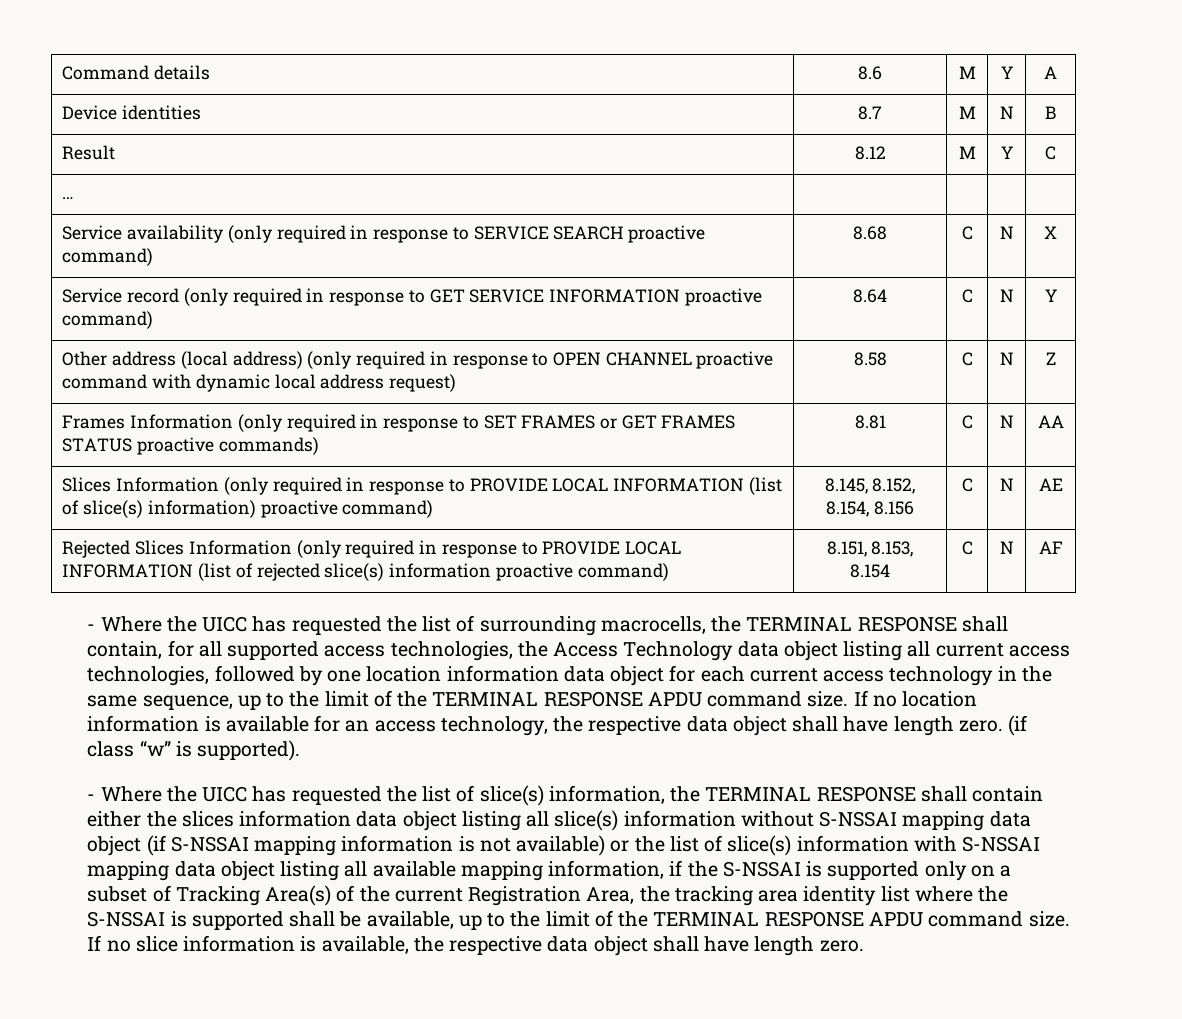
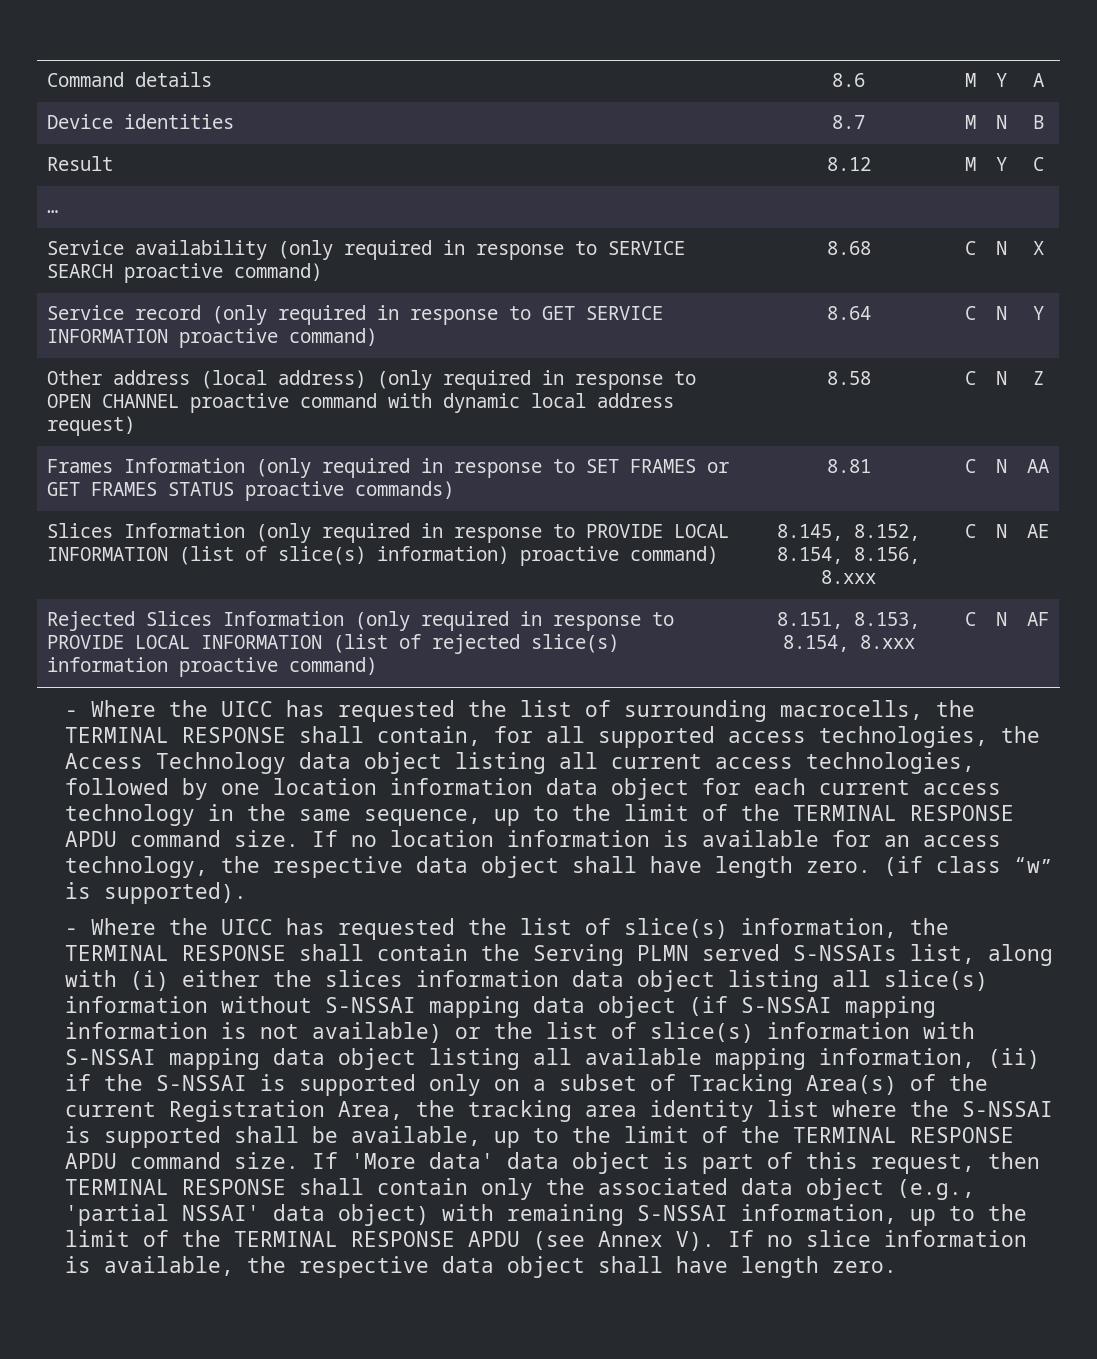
- Slices Information (only required in response to PROVIDE LOCAL INFORMATION (list of slice(s) information) proactive command) | 8.145, 8.152, 8.154, 8.156 | C | N | AE
+ Slices Information (only required in response to PROVIDE LOCAL INFORMATION (list of slice(s) information) proactive command) | 8.145, 8.152, 8.154, 8.156, 8.xxx | C | N | AE
- Rejected Slices Information (only required in response to PROVIDE LOCAL INFORMATION (list of rejected slice(s) information proactive command) | 8.151, 8.153, 8.154 | C | N | AF
+ Rejected Slices Information (only required in response to PROVIDE LOCAL INFORMATION (list of rejected slice(s) information proactive command) | 8.151, 8.153, 8.154, 8.xxx | C | N | AF
- - Where the UICC has requested the list of slice(s) information, the TERMINAL RESPONSE shall contain either the slices information data object listing all slice(s) information without S-NSSAI mapping data object (if S-NSSAI mapping information is not available) or the list of slice(s) information with S-NSSAI mapping data object listing all available mapping information, if the S-NSSAI is supported only on a subset of Tracking Area(s) of the current Registration Area, the tracking area identity list where the S-NSSAI is supported shall be available, up to the limit of the TERMINAL RESPONSE APDU command size.
+ - Where the UICC has requested the list of slice(s) information, the TERMINAL RESPONSE shall contain the Serving PLMN served S-NSSAIs list, along with (i) either the slices information data object listing all slice(s) information without S-NSSAI mapping data object (if S-NSSAI mapping information is not available) or the list of slice(s) information with S-NSSAI mapping data object listing all available mapping information, (ii) if the S-NSSAI is supported only on a subset of Tracking Area(s) of the current Registration Area, the tracking area identity list where the S-NSSAI is supported shall be available, up to the limit of the TERMINAL RESPONSE APDU command size.
- If no slice information is available, the respective data object shall have length zero.
+ If 'More data' data object is part of this request, then TERMINAL RESPONSE shall contain only the associated data object (e.g., 'partial NSSAI' data object) with remaining S-NSSAI information, up to the limit of the TERMINAL RESPONSE APDU (see Annex V). If no slice information is available, the respective data object shall have length zero.

